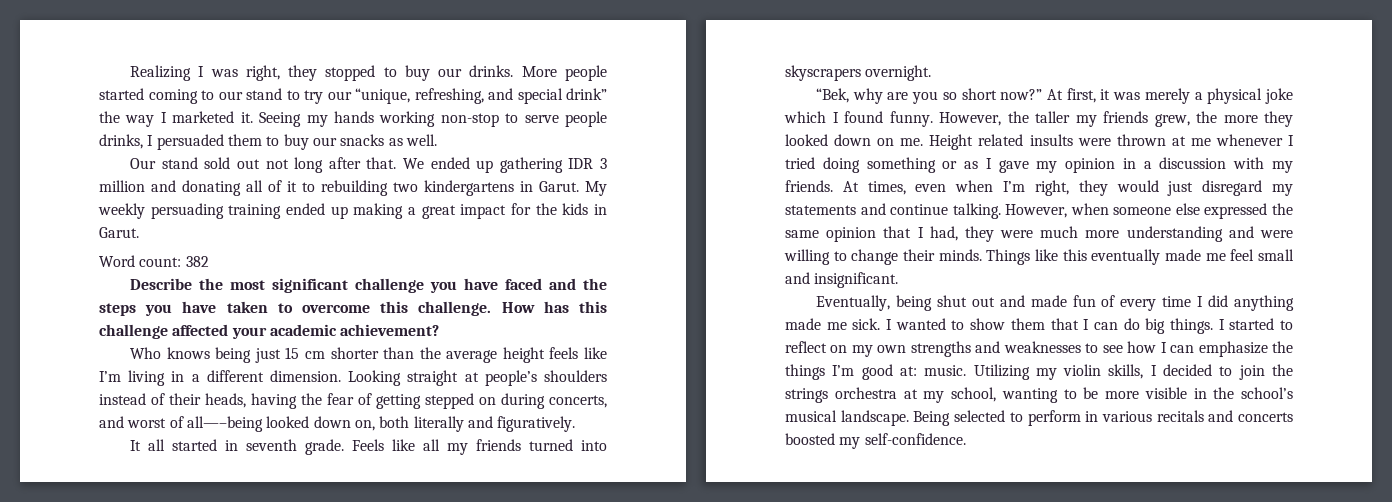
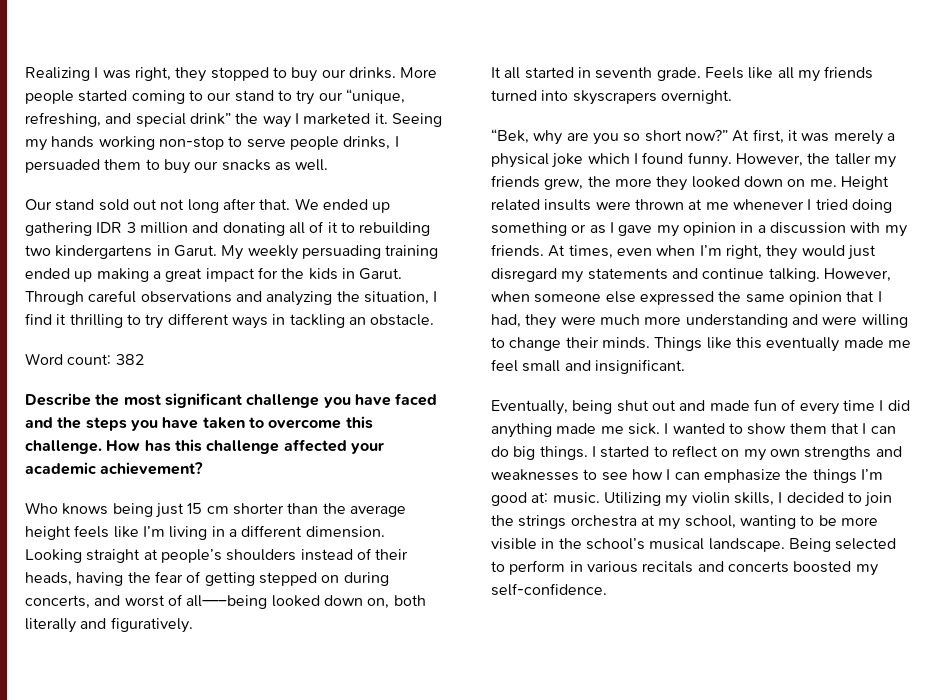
+ Through careful observations and analyzing the situation, I find it thrilling to try different ways in tackling an obstacle.

